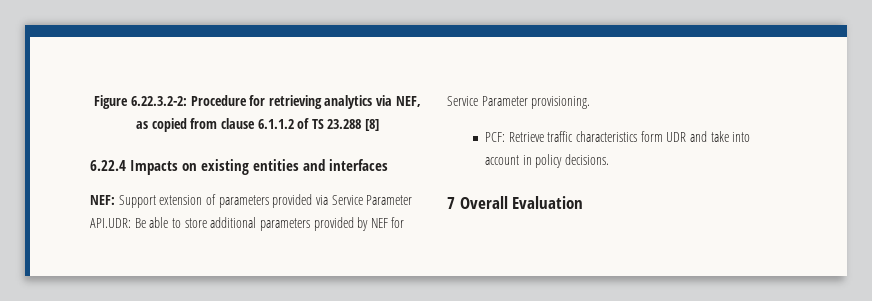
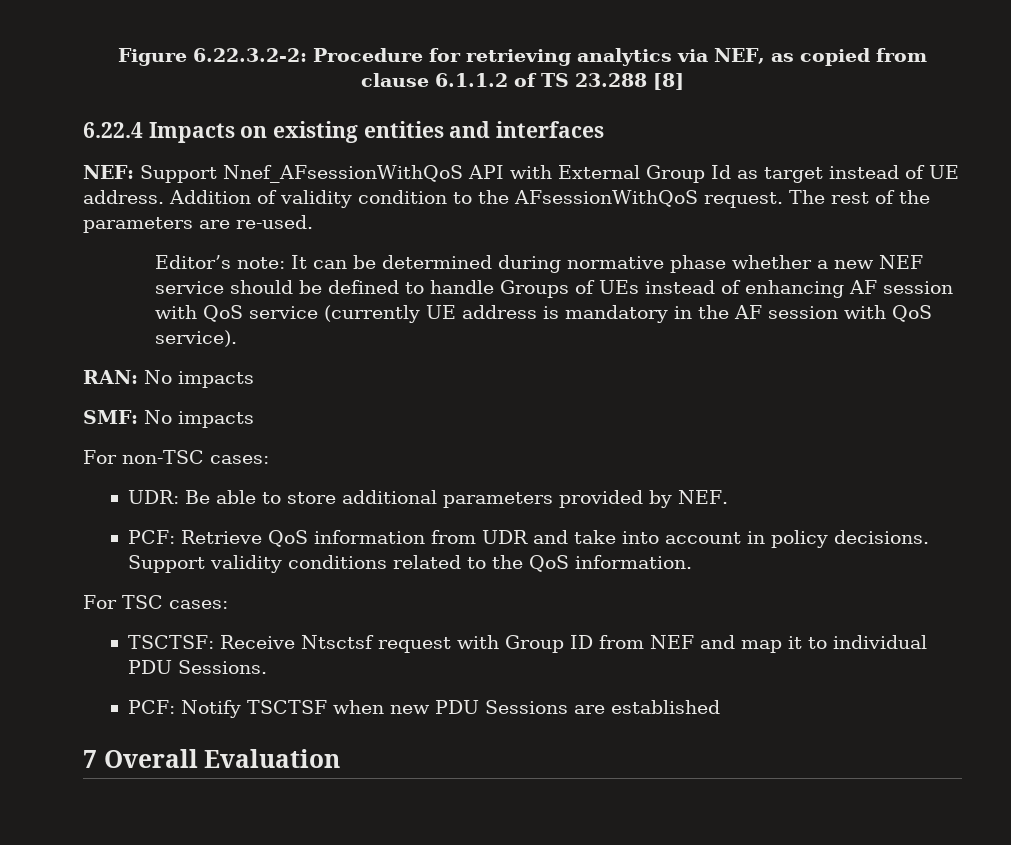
- NEF: Support extension of parameters provided via Service Parameter API.UDR: Be able to store additional parameters provided by NEF for Service Parameter provisioning.
+ NEF: Support Nnef_AFsessionWithQoS API with External Group Id as target instead of UE address. Addition of validity condition to the AFsessionWithQoS request. The rest of the parameters are re-used.
+ Editor’s note: It can be determined during normative phase whether a new NEF service should be defined to handle Groups of UEs instead of enhancing AF session with QoS service (currently UE address is mandatory in the AF session with QoS service).
+ RAN: No impacts
+ SMF: No impacts
+ For non-TSC cases:
+ UDR: Be able to store additional parameters provided by NEF.
- PCF: Retrieve traffic characteristics form UDR and take into account in policy decisions.
+ PCF: Retrieve QoS information from UDR and take into account in policy decisions. Support validity conditions related to the QoS information.
+ For TSC cases:
+ TSCTSF: Receive Ntsctsf request with Group ID from NEF and map it to individual PDU Sessions.
+ PCF: Notify TSCTSF when new PDU Sessions are established

